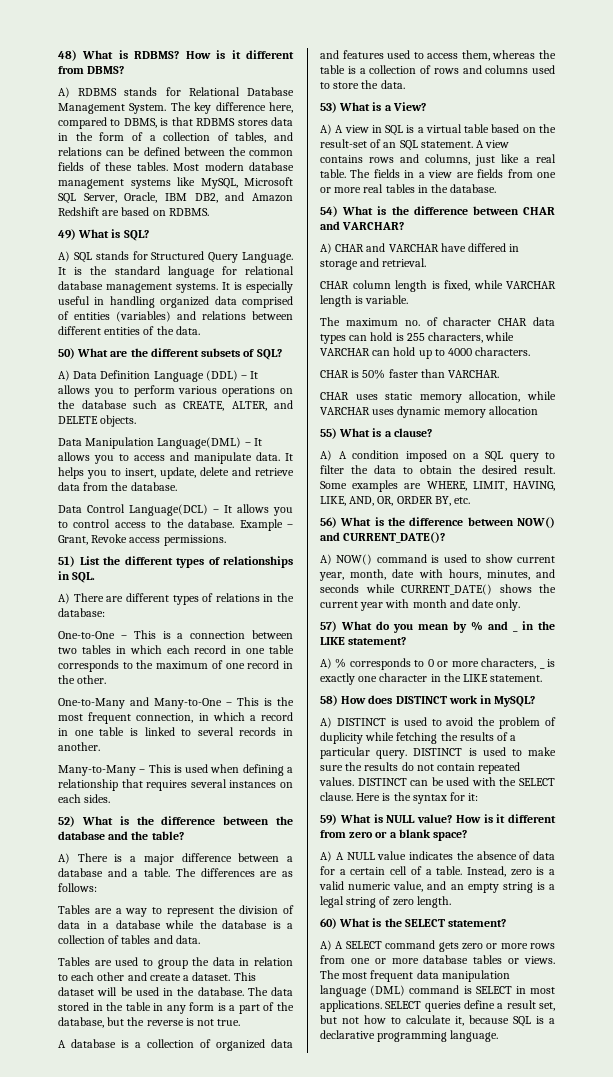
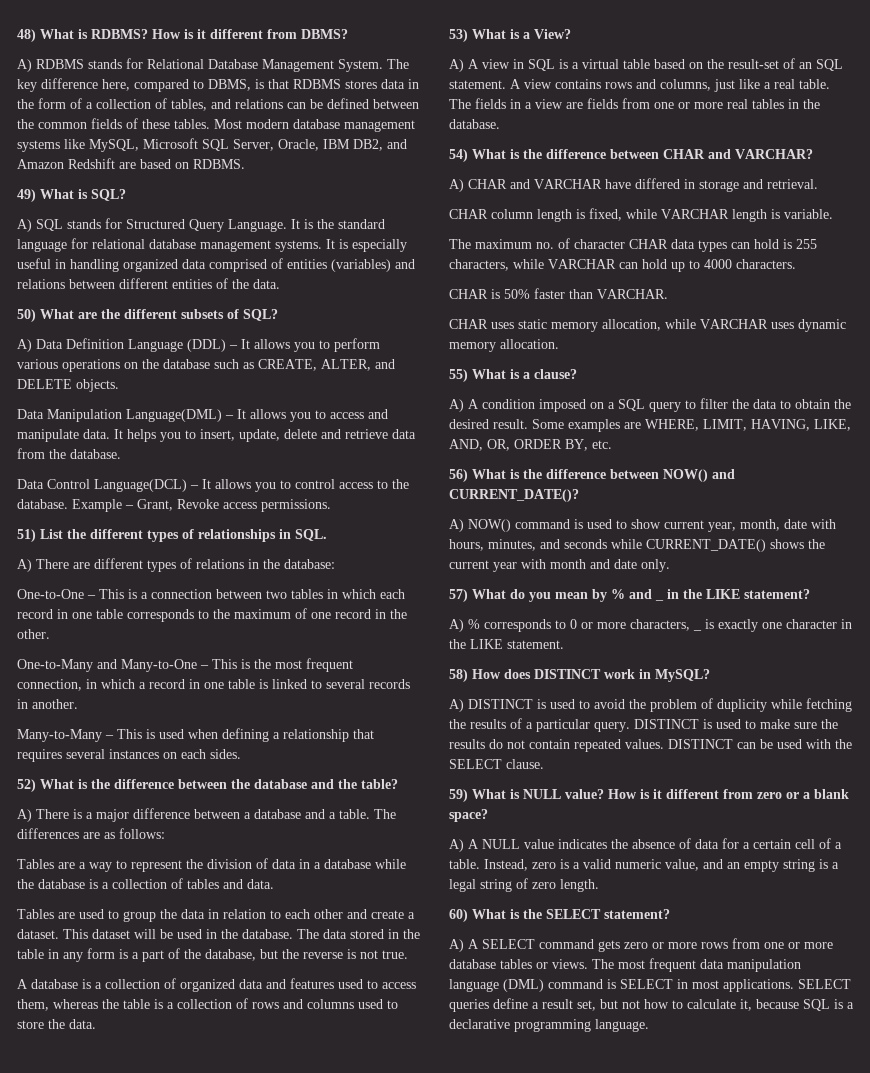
- CHAR uses static memory allocation, while VARCHAR uses dynamic memory allocation
+ CHAR uses static memory allocation, while VARCHAR uses dynamic memory allocation.
- Here is the syntax for it:

